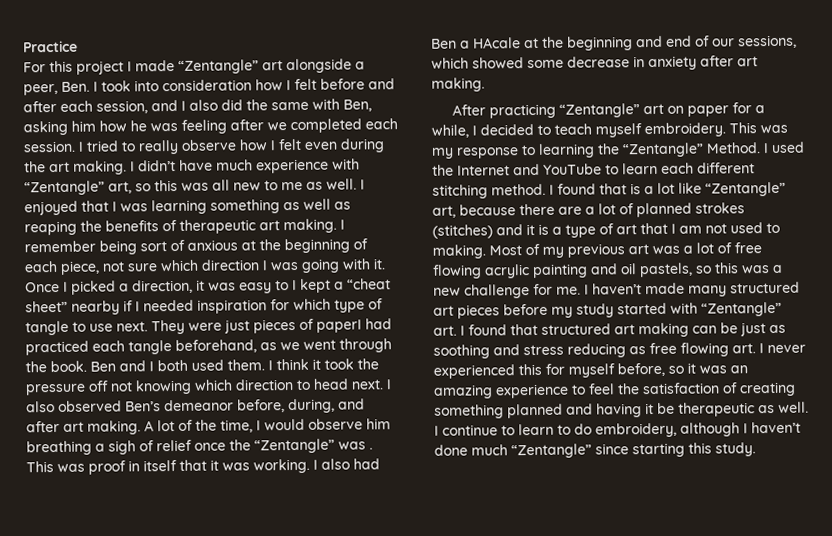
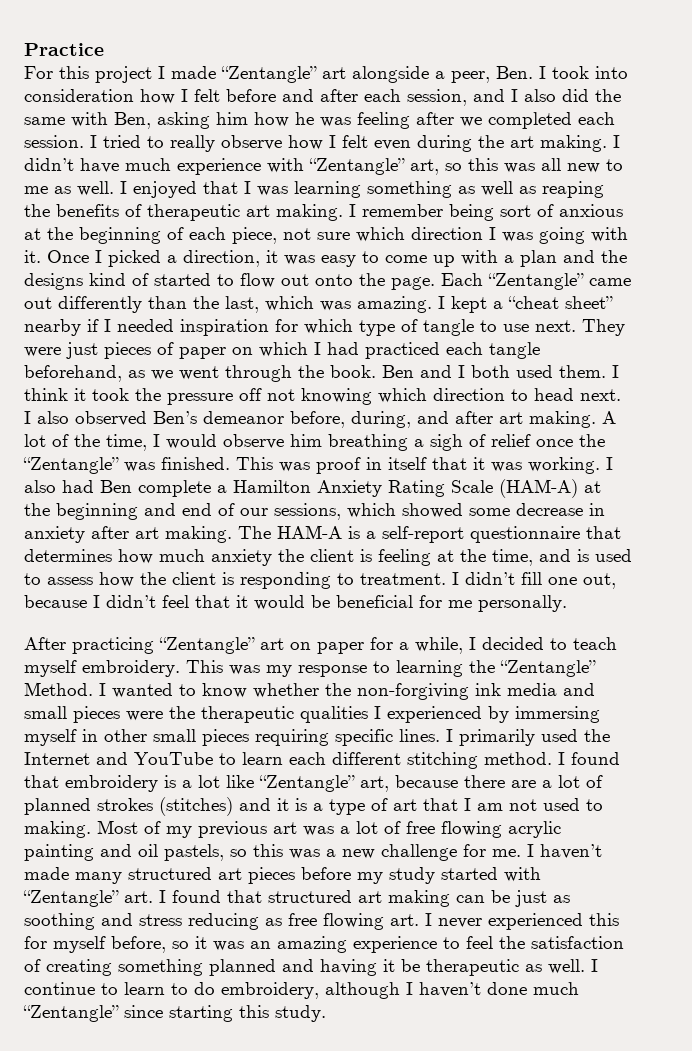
- Once I picked a direction, it was easy to I kept a “cheat sheet” nearby if I needed inspiration for which type of tangle to use next.
+ Once I picked a direction, it was easy to come up with a plan and the designs kind of started to flow out onto the page. Each “Zentangle” came out differently than the last, which was amazing. I kept a “cheat sheet” nearby if I needed inspiration for which type of tangle to use next.
- They were just pieces of paperI had practiced each tangle beforehand, as we went through the book.
+ They were just pieces of paper on which I had practiced each tangle beforehand, as we went through the book.
- A lot of the time, I would observe him breathing a sigh of relief once the “Zentangle” was .
+ A lot of the time, I would observe him breathing a sigh of relief once the “Zentangle” was finished.
- I also had Ben a HAcale at the beginning and end of our sessions, which showed some decrease in anxiety after art making.
+ I also had Ben complete a Hamilton Anxiety Rating Scale (HAM-A) at the beginning and end of our sessions, which showed some decrease in anxiety after art making. The HAM-A is a self-report questionnaire that determines how much anxiety the client is feeling at the time, and is used to assess how the client is responding to treatment. I didn’t fill one out, because I didn’t feel that it would be beneficial for me personally.
- I used the Internet and YouTube to learn each different stitching method.
+ I wanted to know whether the non-forgiving ink media and small pieces were the therapeutic qualities I experienced by immersing myself in other small pieces requiring specific lines. I primarily used the Internet and YouTube to learn each different stitching method.
- I found that is a lot like “Zentangle” art, because there are a lot of planned strokes (stitches) and it is a type of art that I am not used to making.
+ I found that embroidery is a lot like “Zentangle” art, because there are a lot of planned strokes (stitches) and it is a type of art that I am not used to making.

